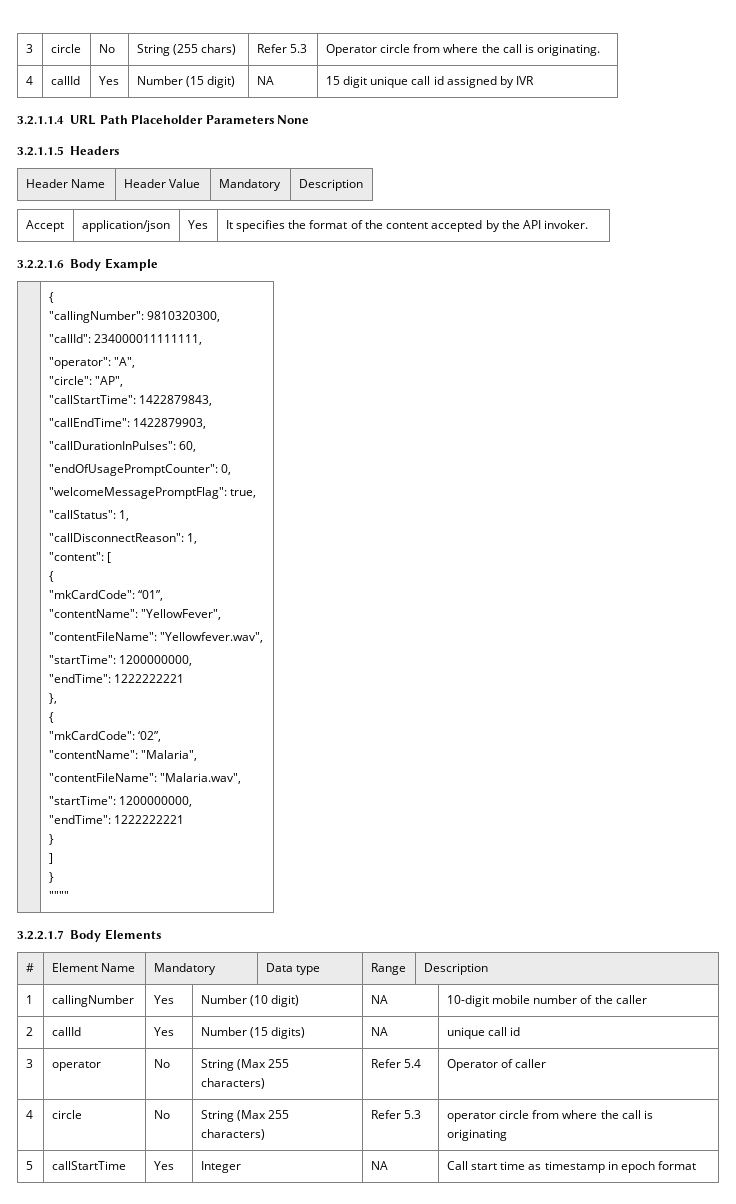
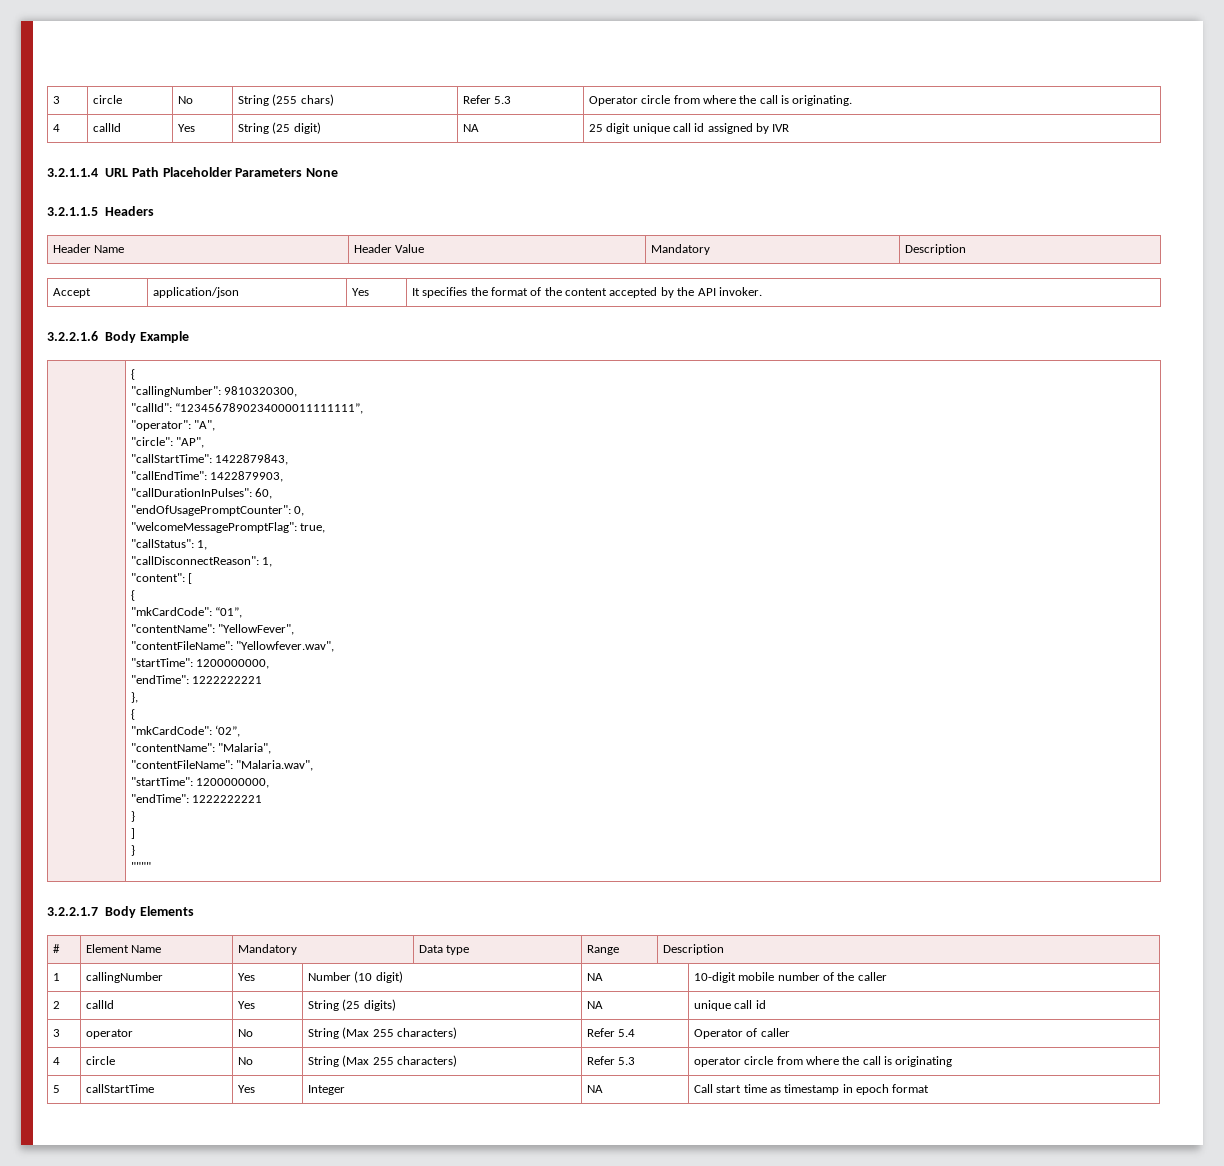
- 4 | callId | Yes | Number (15 digit) | NA | 15 digit unique call id assigned by IVR
+ 4 | callId | Yes | String (25 digit) | NA | 25 digit unique call id assigned by IVR
- "callId": 234000011111111,
+ "callId": “1234567890234000011111111”,
- 2 | callId | Yes | Number (15 digits) | NA | unique call id
+ 2 | callId | Yes | String (25 digits) | NA | unique call id

